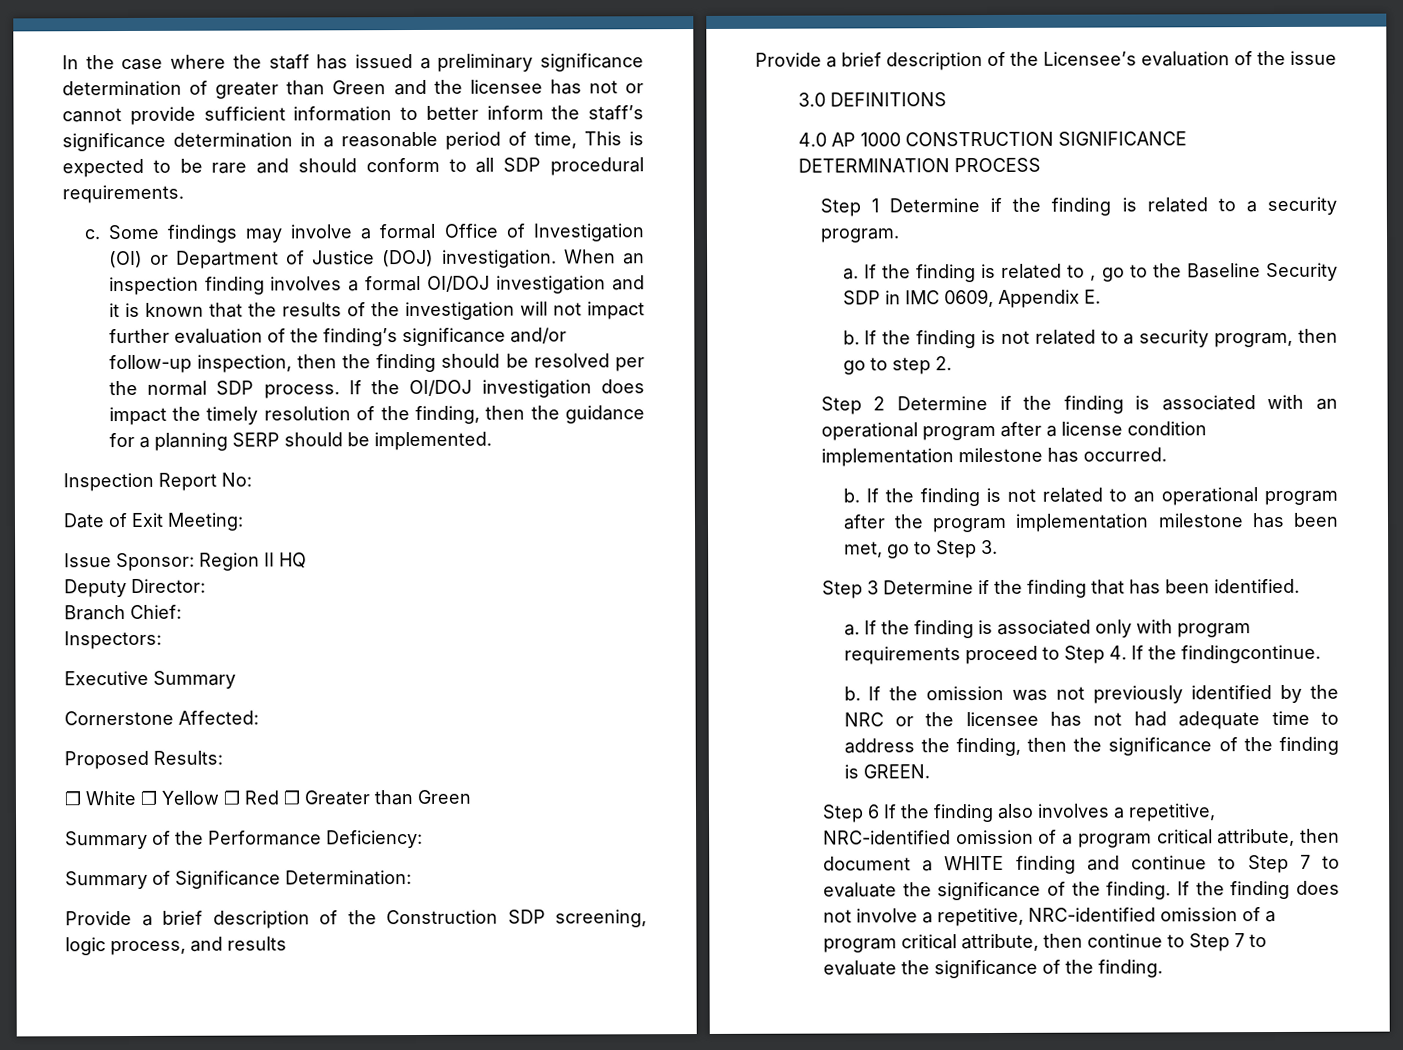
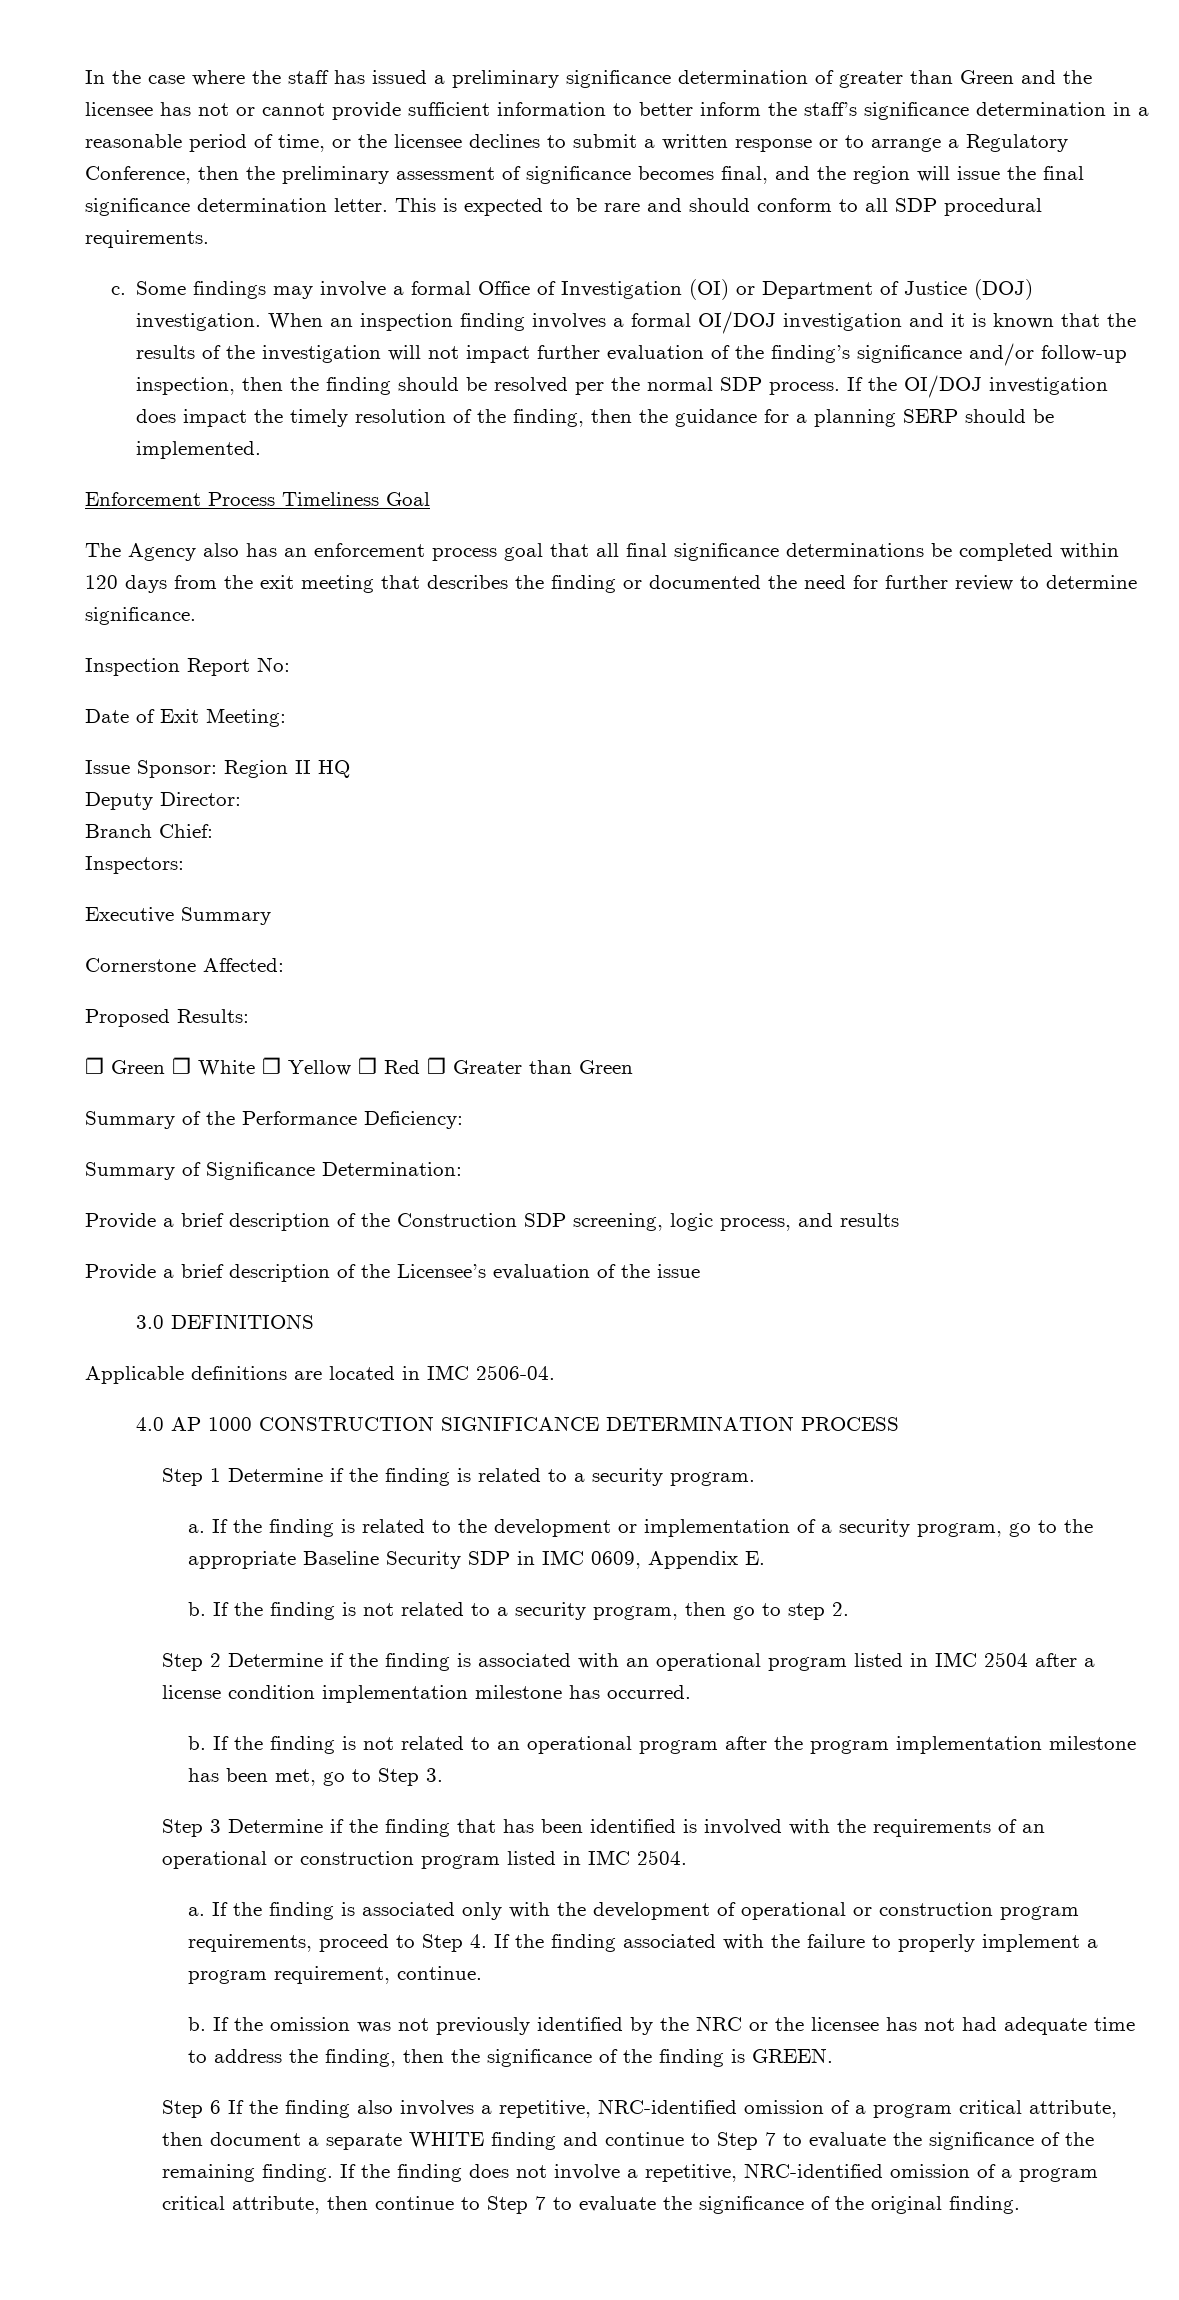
- In the case where the staff has issued a preliminary significance determination of greater than Green and the licensee has not or cannot provide sufficient information to better inform the staff’s significance determination in a reasonable period of time, This is expected to be rare and should conform to all SDP procedural requirements.
+ In the case where the staff has issued a preliminary significance determination of greater than Green and the licensee has not or cannot provide sufficient information to better inform the staff’s significance determination in a reasonable period of time, or the licensee declines to submit a written response or to arrange a Regulatory Conference, then the preliminary assessment of significance becomes final, and the region will issue the final significance determination letter. This is expected to be rare and should conform to all SDP procedural requirements.
+ Enforcement Process Timeliness Goal
+ The Agency also has an enforcement process goal that all final significance determinations be completed within 120 days from the exit meeting that describes the finding or documented the need for further review to determine significance.
- ❐ White ❐ Yellow ❐ Red ❐ Greater than Green
+ ❐ Green ❐ White ❐ Yellow ❐ Red ❐ Greater than Green
+ Applicable definitions are located in IMC 2506-04.
- If the finding is related to , go to the Baseline Security SDP in IMC 0609, Appendix E.
+ If the finding is related to the development or implementation of a security program, go to the appropriate Baseline Security SDP in IMC 0609, Appendix E.
- Step 2 Determine if the finding is associated with an operational program after a license condition implementation milestone has occurred.
+ Step 2 Determine if the finding is associated with an operational program listed in IMC 2504 after a license condition implementation milestone has occurred.
- Step 3 Determine if the finding that has been identified.
+ Step 3 Determine if the finding that has been identified is involved with the requirements of an operational or construction program listed in IMC 2504.
- If the finding is associated only with program requirements proceed to Step 4. If the findingcontinue.
+ If the finding is associated only with the development of operational or construction program requirements, proceed to Step 4. If the finding associated with the failure to properly implement a program requirement, continue.
- Step 6 If the finding also involves a repetitive, NRC-identified omission of a program critical attribute, then document a WHITE finding and continue to Step 7 to evaluate the significance of the finding.
+ Step 6 If the finding also involves a repetitive, NRC-identified omission of a program critical attribute, then document a separate WHITE finding and continue to Step 7 to evaluate the significance of the remaining finding.
- If the finding does not involve a repetitive, NRC-identified omission of a program critical attribute, then continue to Step 7 to evaluate the significance of the finding.
+ If the finding does not involve a repetitive, NRC-identified omission of a program critical attribute, then continue to Step 7 to evaluate the significance of the original finding.

